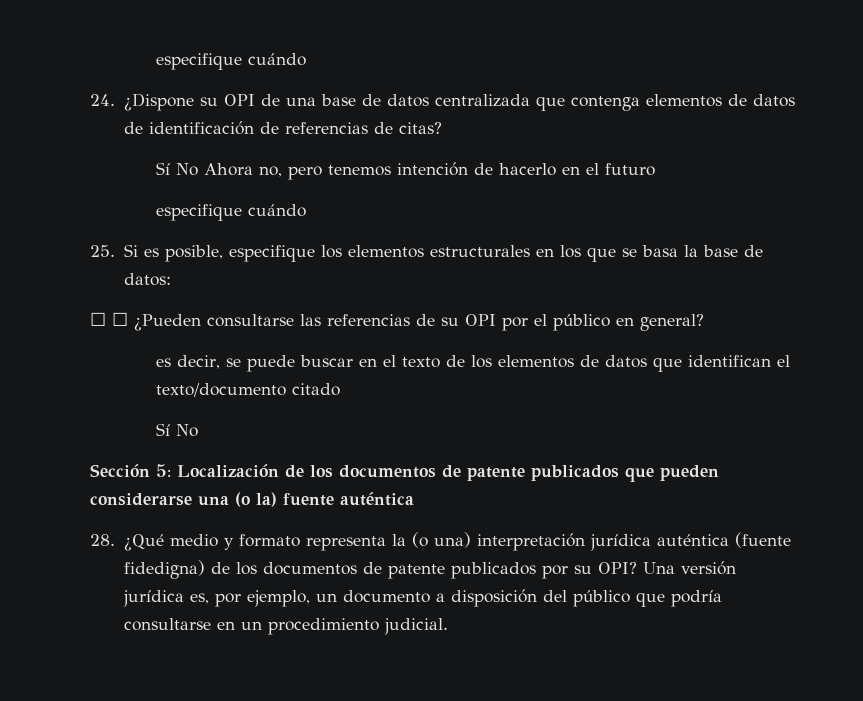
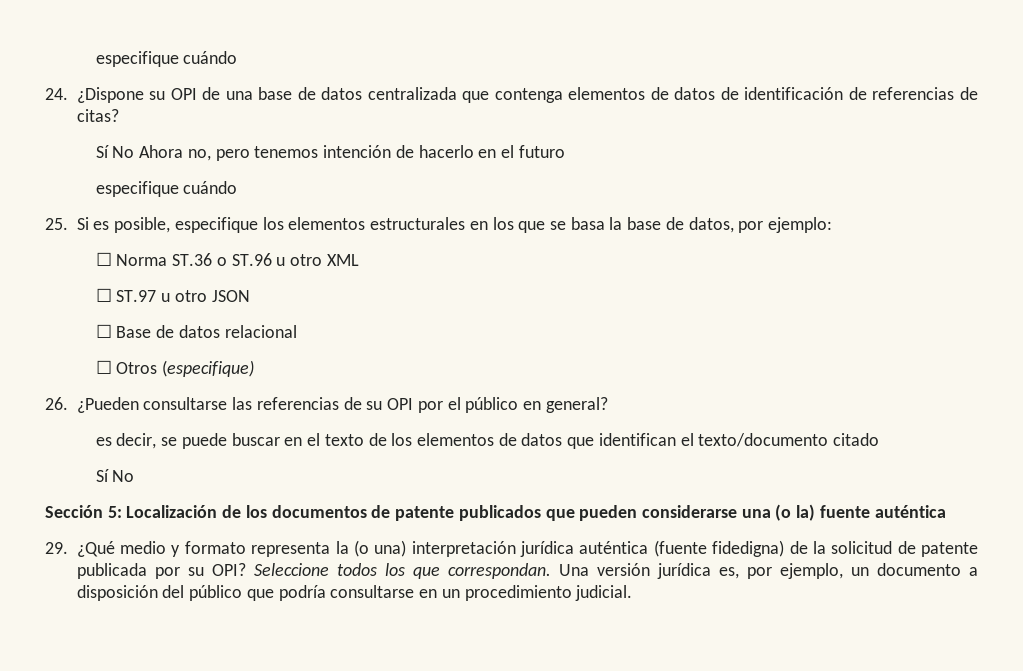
- 25. Si es posible, especifique los elementos estructurales en los que se basa la base de datos:
- ☐ ☐ ¿Pueden consultarse las referencias de su OPI por el público en general?
+ 25. Si es posible, especifique los elementos estructurales en los que se basa la base de datos, por ejemplo:
+ ☐ Norma ST.36 o ST.96 u otro XML
+ ☐ ST.97 u otro JSON
+ ☐ Base de datos relacional
+ ☐ Otros (especifique)
+ 26. ¿Pueden consultarse las referencias de su OPI por el público en general?
- 28. ¿Qué medio y formato representa la (o una) interpretación jurídica auténtica (fuente fidedigna) de los documentos de patente publicados por su OPI?
+ 29. ¿Qué medio y formato representa la (o una) interpretación jurídica auténtica (fuente fidedigna) de la solicitud de patente publicada por su OPI?
+ Seleccione todos los que correspondan.

